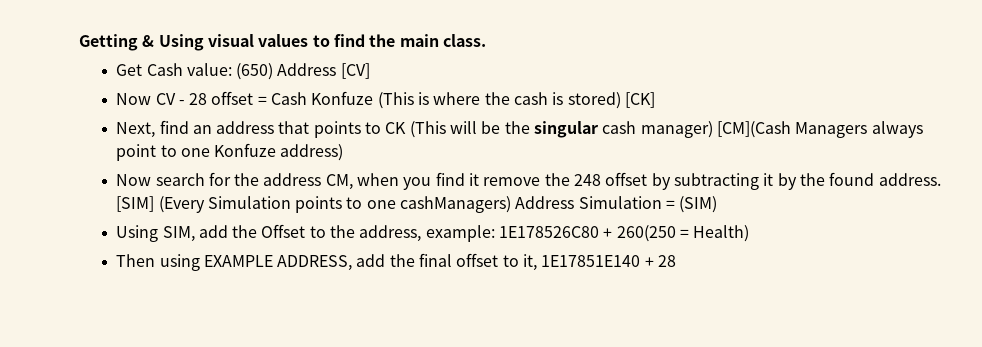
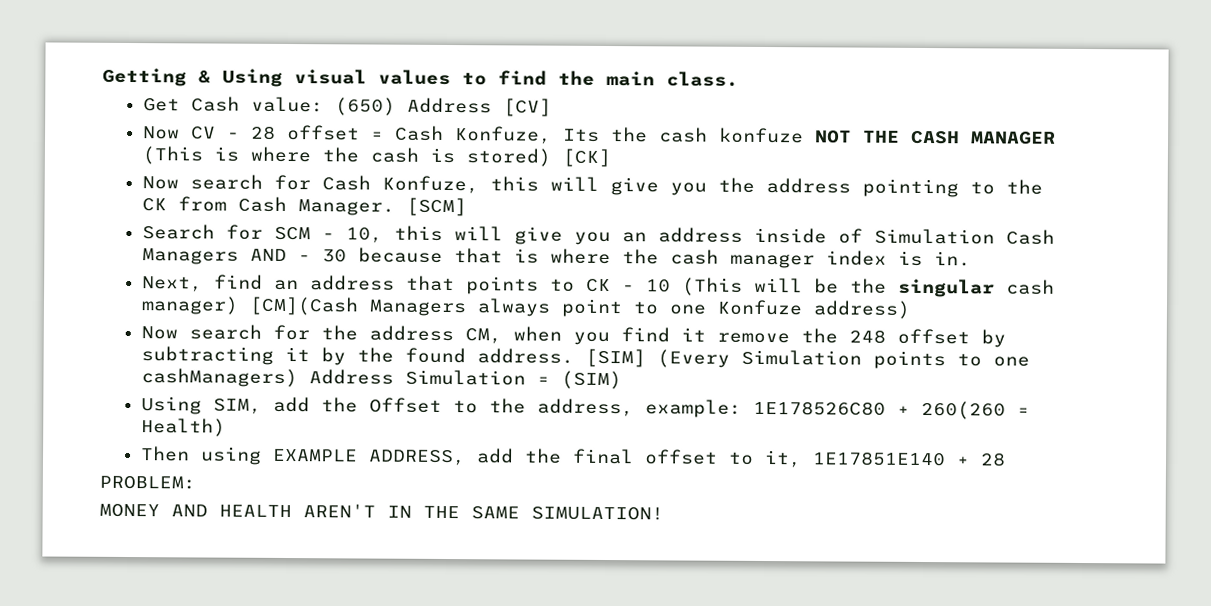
- Now CV - 28 offset = Cash Konfuze (This is where the cash is stored) [CK]
+ Now CV - 28 offset = Cash Konfuze, Its the cash konfuze NOT THE CASH MANAGER (This is where the cash is stored) [CK]
+ Now search for Cash Konfuze, this will give you the address pointing to the CK from Cash Manager. [SCM]
+ Search for SCM - 10, this will give you an address inside of Simulation Cash Managers AND - 30 because that is where the cash manager index is in.
- Next, find an address that points to CK (This will be the singular cash manager) [CM](Cash Managers always point to one Konfuze address)
+ Next, find an address that points to CK - 10 (This will be the singular cash manager) [CM](Cash Managers always point to one Konfuze address)
- Using SIM, add the Offset to the address, example: 1E178526C80 + 260(250 = Health)
+ Using SIM, add the Offset to the address, example: 1E178526C80 + 260(260 = Health)
+ PROBLEM:
+ MONEY AND HEALTH AREN'T IN THE SAME SIMULATION!

